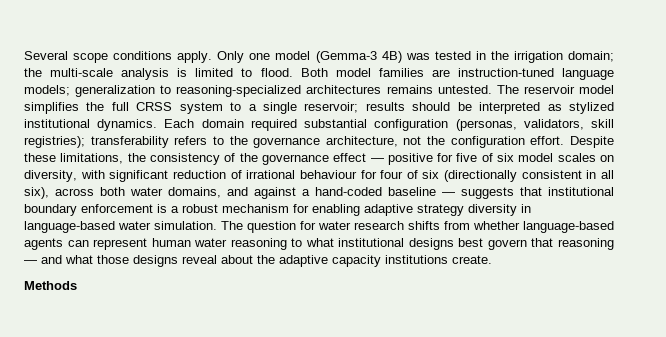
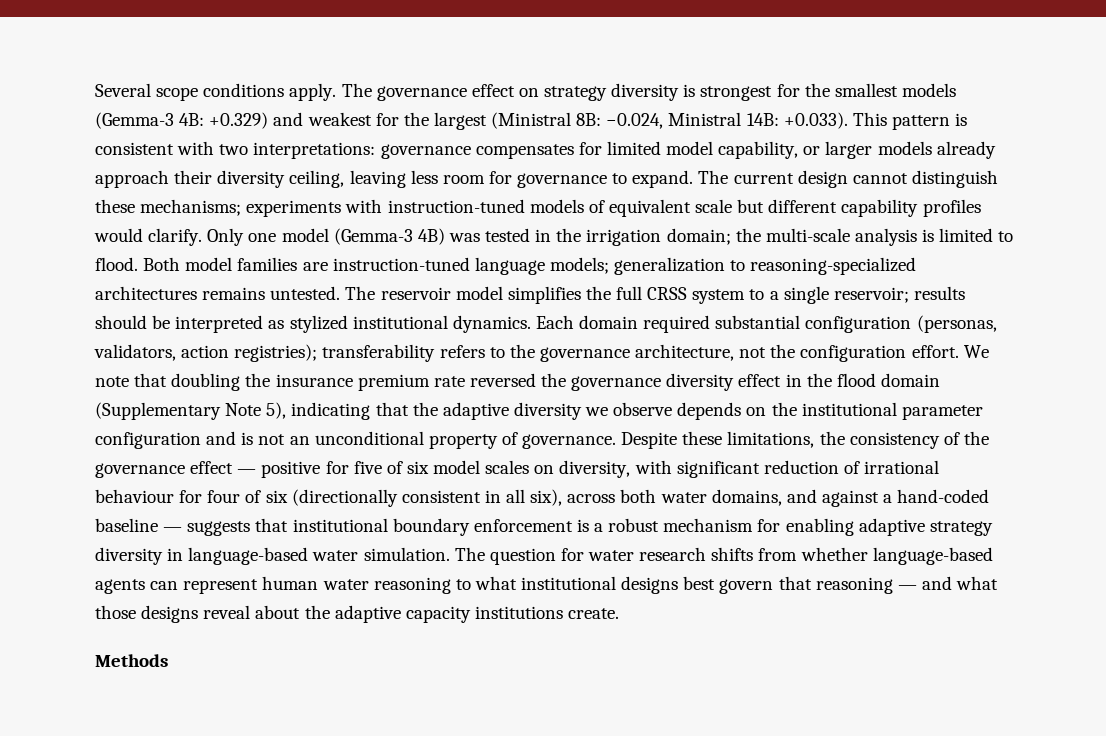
+ The governance effect on strategy diversity is strongest for the smallest models (Gemma-3 4B: +0.329) and weakest for the largest (Ministral 8B: −0.024, Ministral 14B: +0.033). This pattern is consistent with two interpretations: governance compensates for limited model capability, or larger models already approach their diversity ceiling, leaving less room for governance to expand. The current design cannot distinguish these mechanisms; experiments with instruction-tuned models of equivalent scale but different capability profiles would clarify.
- Each domain required substantial configuration (personas, validators, skill registries); transferability refers to the governance architecture, not the configuration effort.
+ Each domain required substantial configuration (personas, validators, action registries); transferability refers to the governance architecture, not the configuration effort.
+ We note that doubling the insurance premium rate reversed the governance diversity effect in the flood domain (Supplementary Note 5), indicating that the adaptive diversity we observe depends on the institutional parameter configuration and is not an unconditional property of governance.

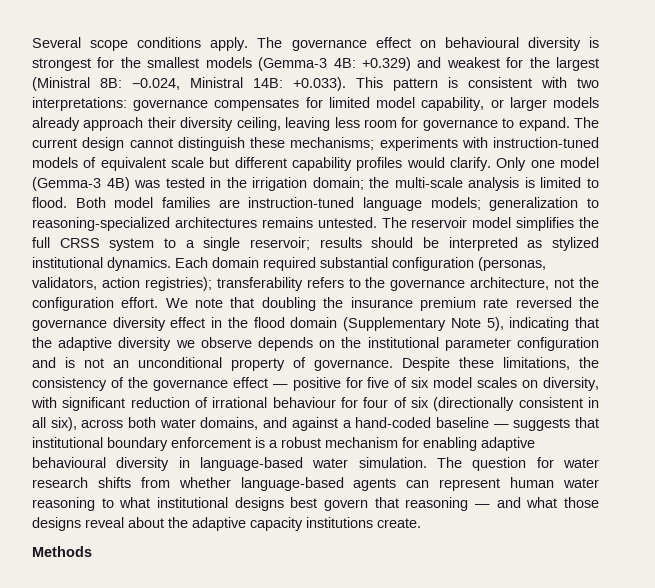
- The governance effect on strategy diversity is strongest for the smallest models (Gemma-3 4B: +0.329) and weakest for the largest (Ministral 8B: −0.024, Ministral 14B: +0.033). This pattern is consistent with two interpretations: governance compensates for limited model capability, or larger models already approach their diversity ceiling, leaving less room for governance to expand.
+ The governance effect on behavioural diversity is strongest for the smallest models (Gemma-3 4B: +0.329) and weakest for the largest (Ministral 8B: −0.024, Ministral 14B: +0.033). This pattern is consistent with two interpretations: governance compensates for limited model capability, or larger models already approach their diversity ceiling, leaving less room for governance to expand.
- Despite these limitations, the consistency of the governance effect — positive for five of six model scales on diversity, with significant reduction of irrational behaviour for four of six (directionally consistent in all six), across both water domains, and against a hand-coded baseline — suggests that institutional boundary enforcement is a robust mechanism for enabling adaptive strategy diversity in language-based water simulation.
+ Despite these limitations, the consistency of the governance effect — positive for five of six model scales on diversity, with significant reduction of irrational behaviour for four of six (directionally consistent in all six), across both water domains, and against a hand-coded baseline — suggests that institutional boundary enforcement is a robust mechanism for enabling adaptive behavioural diversity in language-based water simulation.

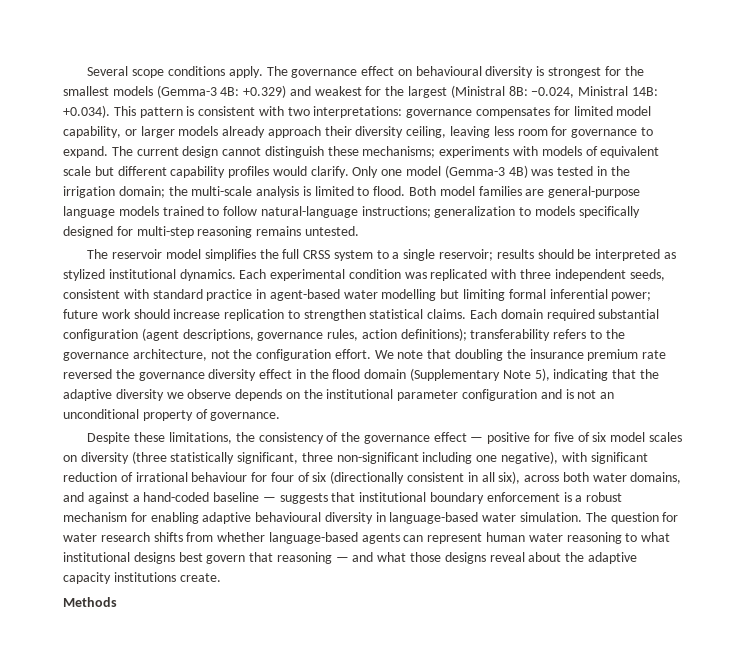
- The governance effect on behavioural diversity is strongest for the smallest models (Gemma-3 4B: +0.329) and weakest for the largest (Ministral 8B: −0.024, Ministral 14B: +0.033). This pattern is consistent with two interpretations: governance compensates for limited model capability, or larger models already approach their diversity ceiling, leaving less room for governance to expand.
+ The governance effect on behavioural diversity is strongest for the smallest models (Gemma-3 4B: +0.329) and weakest for the largest (Ministral 8B: −0.024, Ministral 14B: +0.034). This pattern is consistent with two interpretations: governance compensates for limited model capability, or larger models already approach their diversity ceiling, leaving less room for governance to expand.
- The current design cannot distinguish these mechanisms; experiments with instruction-tuned models of equivalent scale but different capability profiles would clarify.
+ The current design cannot distinguish these mechanisms; experiments with models of equivalent scale but different capability profiles would clarify.
- Both model families are instruction-tuned language models; generalization to reasoning-specialized architectures remains untested. The reservoir model simplifies the full CRSS system to a single reservoir; results should be interpreted as stylized institutional dynamics.
+ Both model families are general-purpose language models trained to follow natural-language instructions; generalization to models specifically designed for multi-step reasoning remains untested.
+ The reservoir model simplifies the full CRSS system to a single reservoir; results should be interpreted as stylized institutional dynamics.
- Each domain required substantial configuration (personas, validators, action registries); transferability refers to the governance architecture, not the configuration effort.
+ Each experimental condition was replicated with three independent seeds, consistent with standard practice in agent-based water modelling but limiting formal inferential power; future work should increase replication to strengthen statistical claims. Each domain required substantial configuration (agent descriptions, governance rules, action definitions); transferability refers to the governance architecture, not the configuration effort.
- We note that doubling the insurance premium rate reversed the governance diversity effect in the flood domain (Supplementary Note 5), indicating that the adaptive diversity we observe depends on the institutional parameter configuration and is not an unconditional property of governance. Despite these limitations, the consistency of the governance effect — positive for five of six model scales on diversity, with significant reduction of irrational behaviour for four of six (directionally consistent in all six), across both water domains, and against a hand-coded baseline — suggests that institutional boundary enforcement is a robust mechanism for enabling adaptive behavioural diversity in language-based water simulation.
+ We note that doubling the insurance premium rate reversed the governance diversity effect in the flood domain (Supplementary Note 5), indicating that the adaptive diversity we observe depends on the institutional parameter configuration and is not an unconditional property of governance.
+ Despite these limitations, the consistency of the governance effect — positive for five of six model scales on diversity (three statistically significant, three non-significant including one negative), with significant reduction of irrational behaviour for four of six (directionally consistent in all six), across both water domains, and against a hand-coded baseline — suggests that institutional boundary enforcement is a robust mechanism for enabling adaptive behavioural diversity in language-based water simulation.

